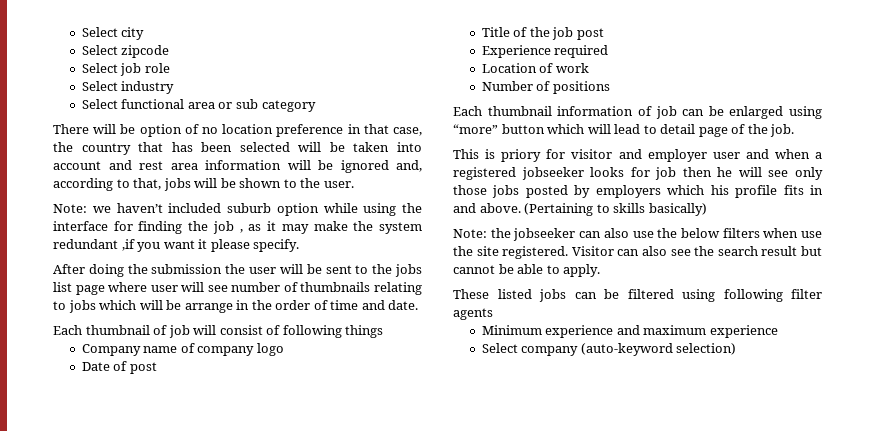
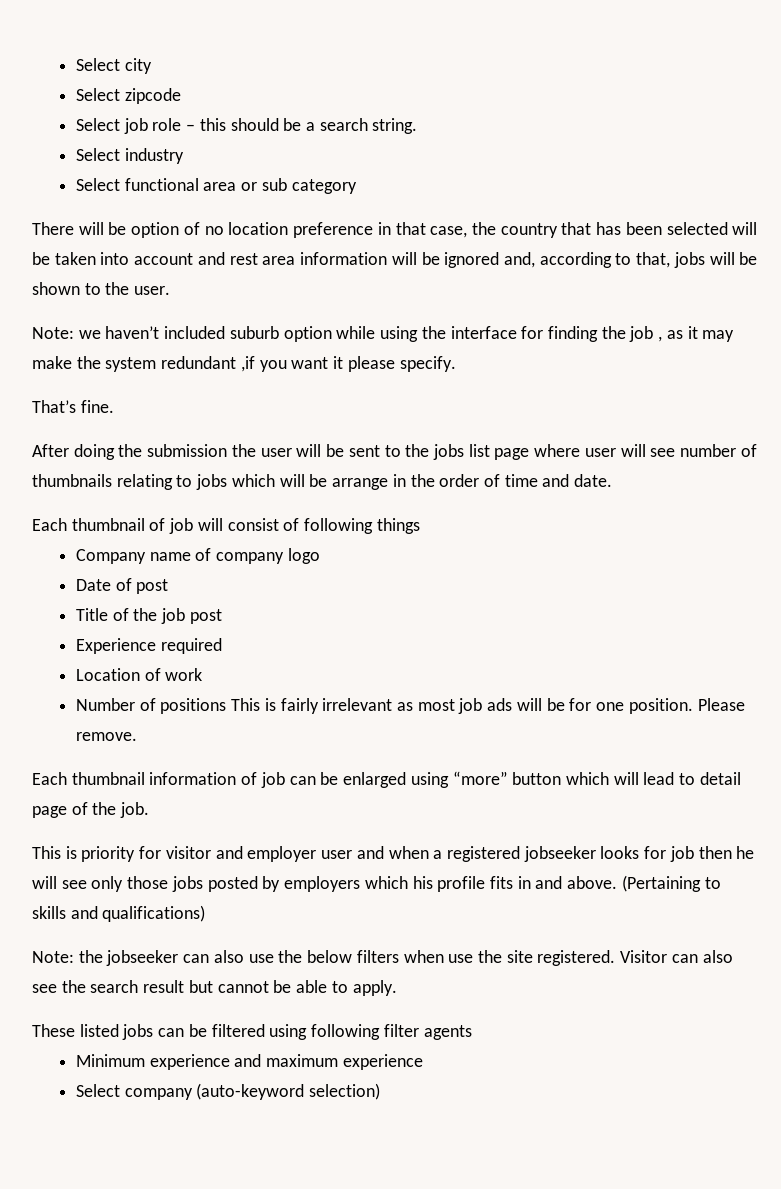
- Select job role
+ Select job role – this should be a search string.
+ That’s fine.
- Number of positions
+ Number of positions This is fairly irrelevant as most job ads will be for one position. Please remove.
- This is priory for visitor and employer user and when a registered jobseeker looks for job then he will see only those jobs posted by employers which his profile fits in and above.
+ This is priority for visitor and employer user and when a registered jobseeker looks for job then he will see only those jobs posted by employers which his profile fits in and above.
- (Pertaining to skills basically)
+ (Pertaining to skills and qualifications)

